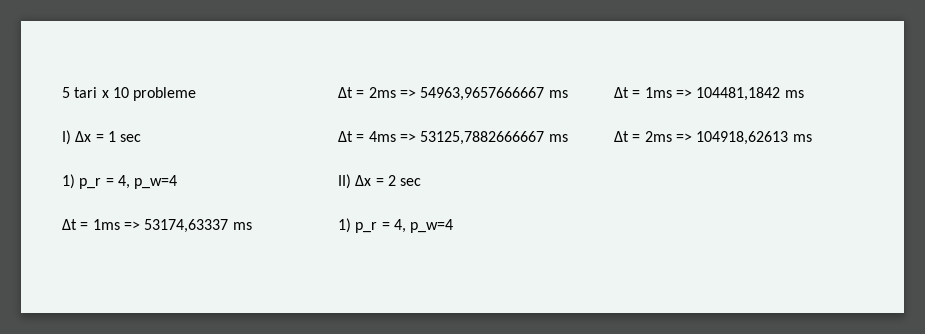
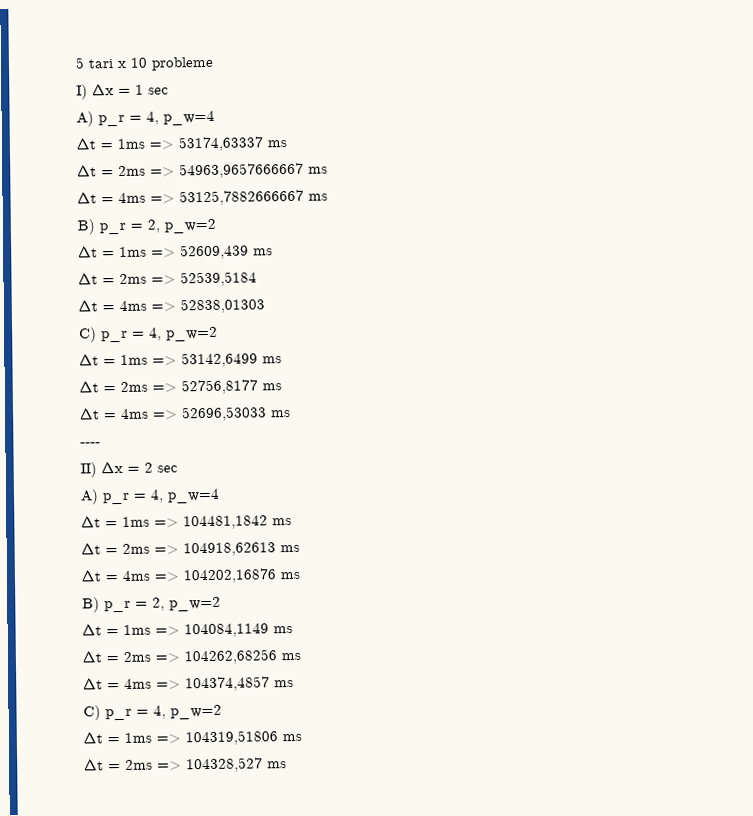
  I) Δx = 1 sec
- 1) p_r = 4, p_w=4
+ A) p_r = 4, p_w=4
  Δt = 4ms => 53125,7882666667 ms
+ B) p_r = 2, p_w=2
+ Δt = 1ms => 52609,439 ms
+ Δt = 2ms => 52539,5184
+ Δt = 4ms => 52838,01303
+ C) p_r = 4, p_w=2
+ Δt = 1ms => 53142,6499 ms
+ Δt = 2ms => 52756,8177 ms
+ Δt = 4ms => 52696,53033 ms
+ ----
  II) Δx = 2 sec
- 1) p_r = 4, p_w=4
+ A) p_r = 4, p_w=4
+ Δt = 4ms => 104202,16876 ms
+ B) p_r = 2, p_w=2
+ Δt = 1ms => 104084,1149 ms
+ Δt = 2ms => 104262,68256 ms
+ Δt = 4ms => 104374,4857 ms
+ C) p_r = 4, p_w=2
+ Δt = 1ms => 104319,51806 ms
+ Δt = 2ms => 104328,527 ms

